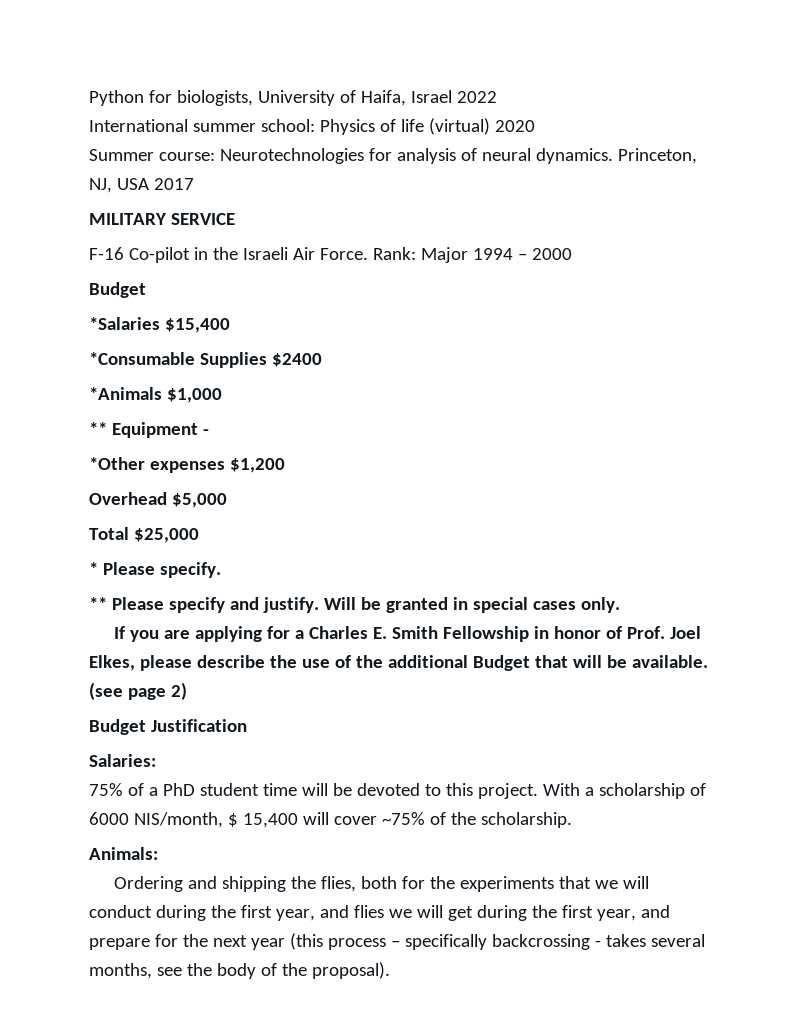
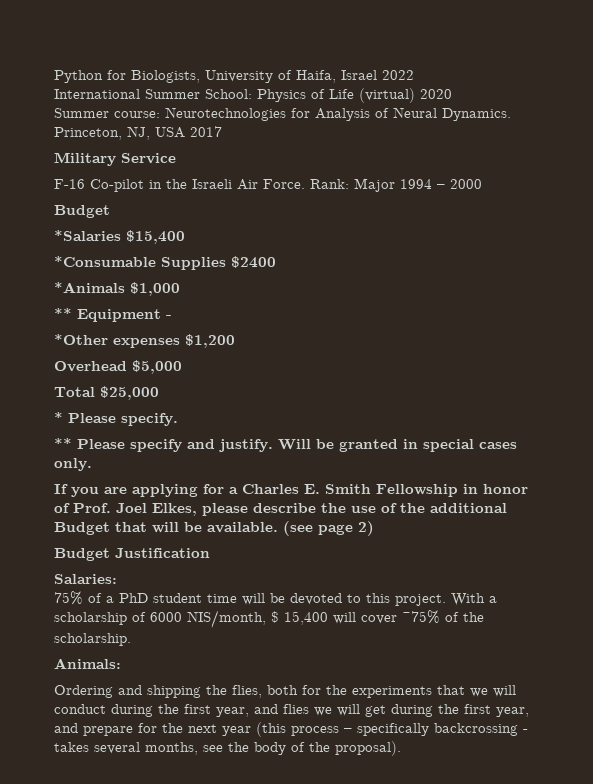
- Python for biologists, University of Haifa, Israel 2022
+ Python for Biologists, University of Haifa, Israel 2022
- International summer school: Physics of life (virtual) 2020
+ International Summer School: Physics of Life (virtual) 2020
- Summer course: Neurotechnologies for analysis of neural dynamics.
+ Summer course: Neurotechnologies for Analysis of Neural Dynamics.
- MILITARY SERVICE
+ Military Service

